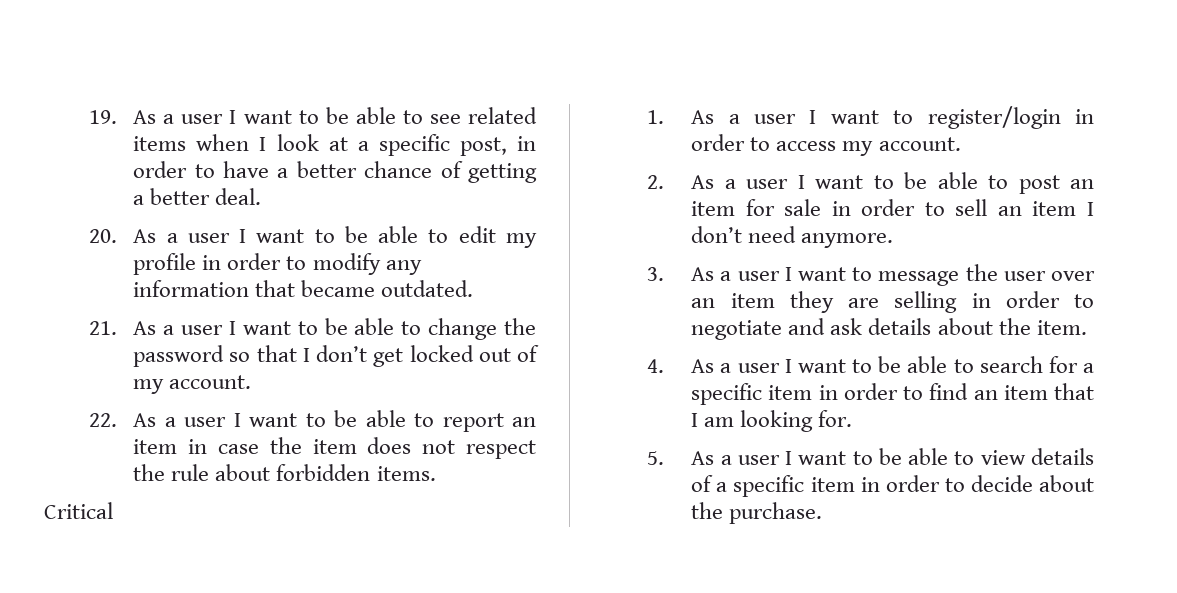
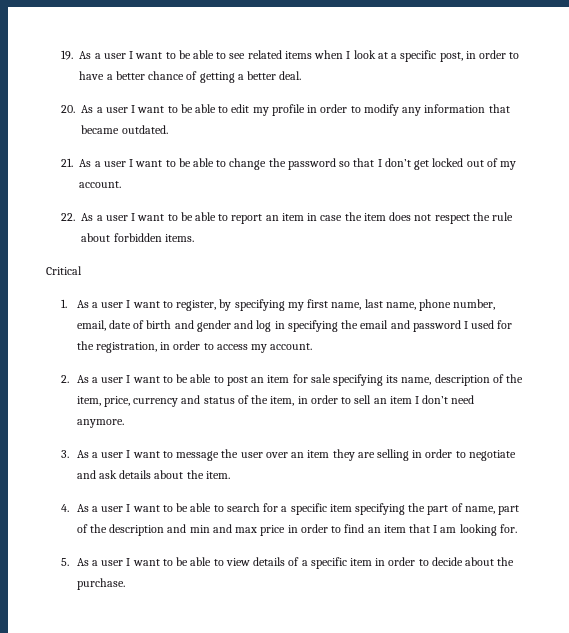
- 1. As a user I want to register/login in order to access my account.
+ 1. As a user I want to register, by specifying my first name, last name, phone number, email, date of birth and gender and log in specifying the email and password I used for the registration, in order to access my account.
- 2. As a user I want to be able to post an item for sale in order to sell an item I don’t need anymore.
+ 2. As a user I want to be able to post an item for sale specifying its name, description of the item, price, currency and status of the item, in order to sell an item I don’t need anymore.
- 4. As a user I want to be able to search for a specific item in order to find an item that I am looking for.
+ 4. As a user I want to be able to search for a specific item specifying the part of name, part of the description and min and max price in order to find an item that I am looking for.

